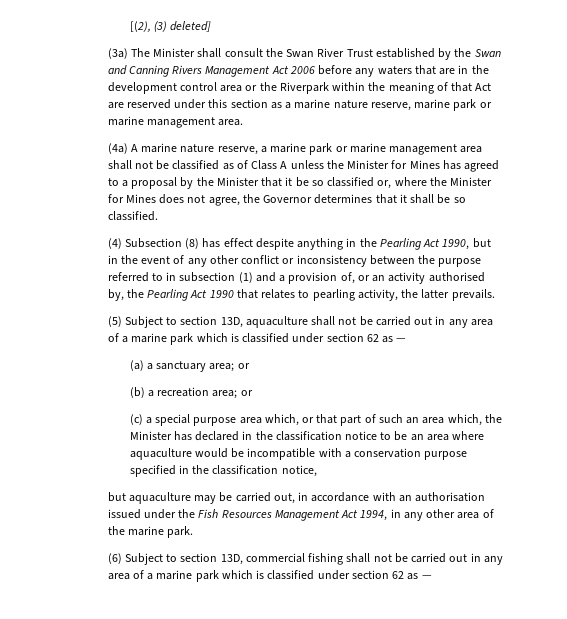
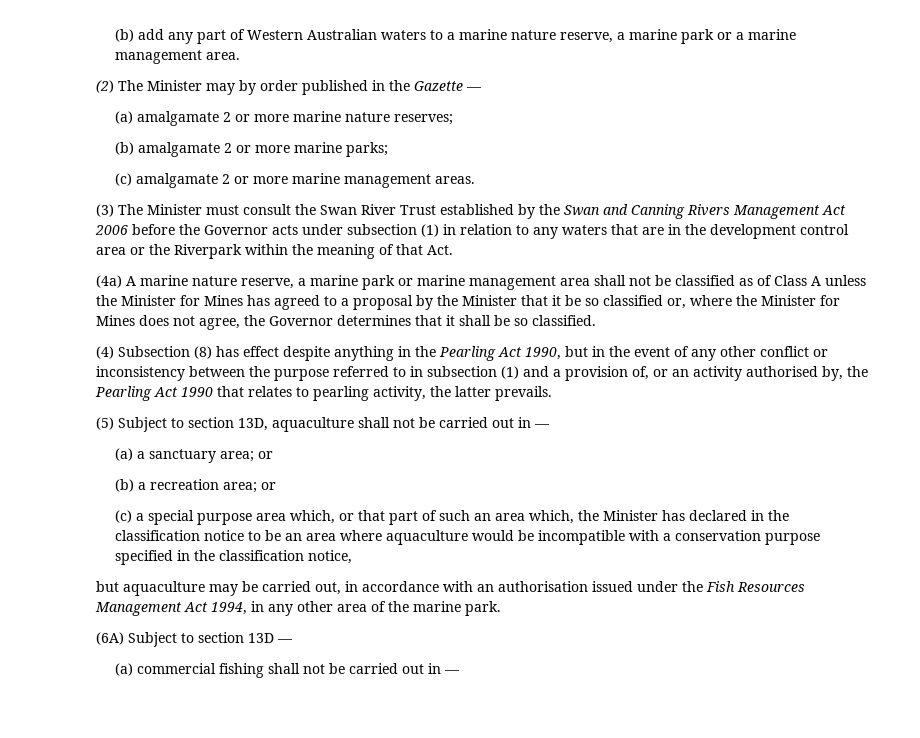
- [(2), (3) deleted]
- (3a) The Minister shall consult the Swan River Trust established by the Swan and Canning Rivers Management Act 2006 before any waters that are in the development control area or the Riverpark within the meaning of that Act are reserved under this section as a marine nature reserve, marine park or marine management area.
+ (b) add any part of Western Australian waters to a marine nature reserve, a marine park or a marine management area.
+ (2) The Minister may by order published in the Gazette —
+ (a) amalgamate 2 or more marine nature reserves;
+ (b) amalgamate 2 or more marine parks;
+ (c) amalgamate 2 or more marine management areas.
+ (3) The Minister must consult the Swan River Trust established by the Swan and Canning Rivers Management Act 2006 before the Governor acts under subsection (1) in relation to any waters that are in the development control area or the Riverpark within the meaning of that Act.
- (5) Subject to section 13D, aquaculture shall not be carried out in any area of a marine park which is classified under section 62 as —
+ (5) Subject to section 13D, aquaculture shall not be carried out in —
- (6) Subject to section 13D, commercial fishing shall not be carried out in any area of a marine park which is classified under section 62 as —
+ (6A) Subject to section 13D —
+ (a) commercial fishing shall not be carried out in —

